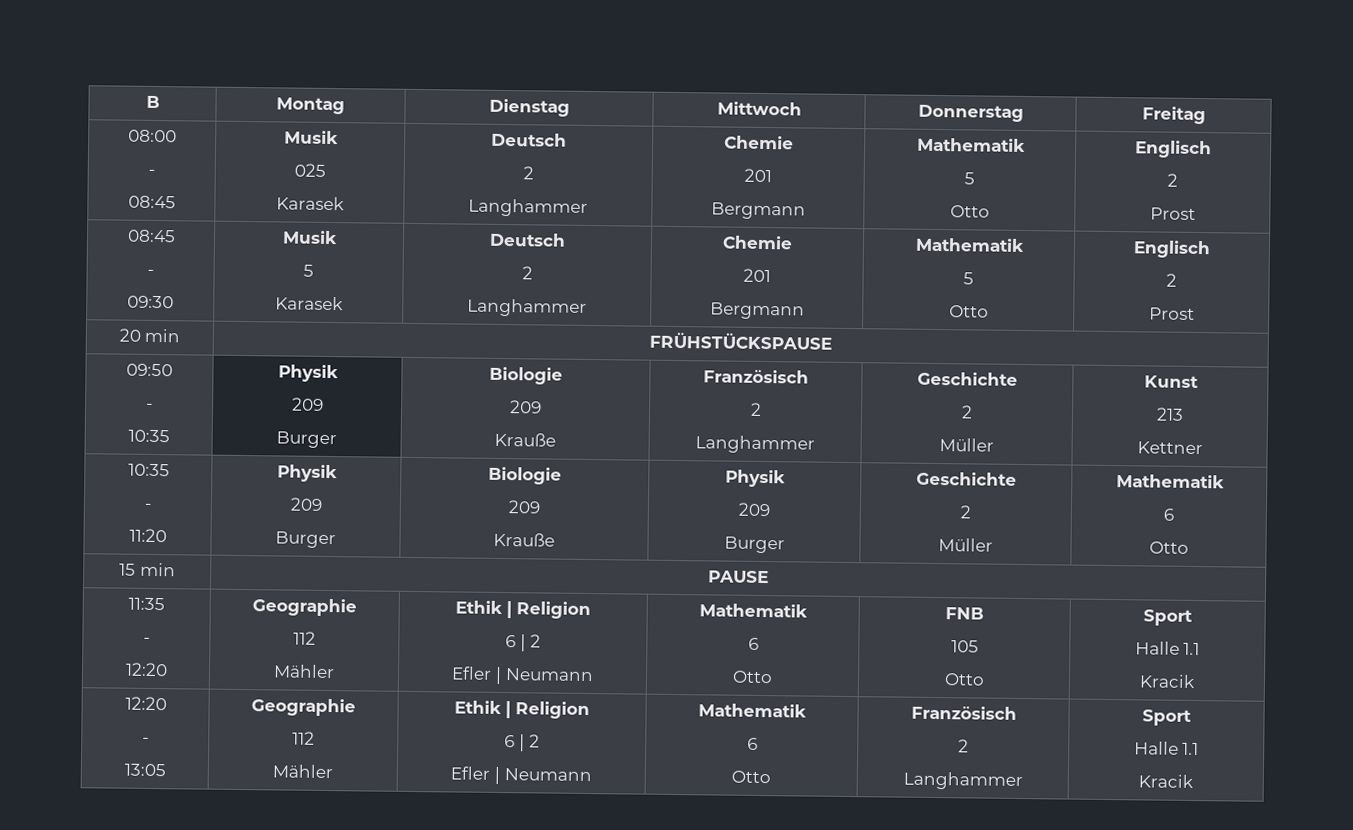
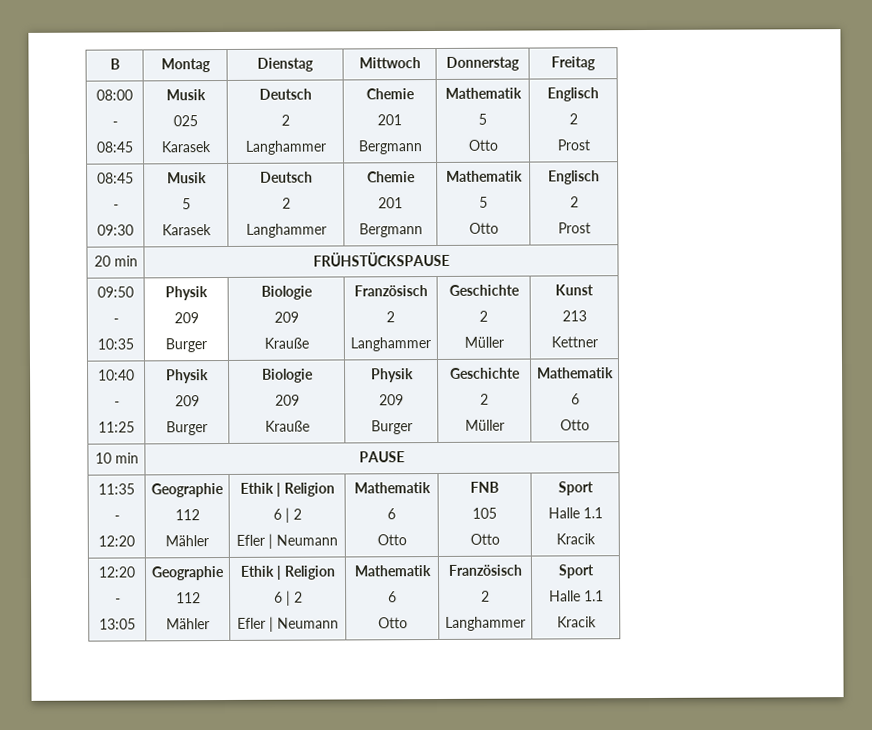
  09:50
  -
  10:35 | Physik
  209
  Burger | Biologie
  209
  Krauße | Französisch
  2
  Langhammer | Geschichte
  2
  Müller | Kunst
  213
  Kettner
- 10:35
+ 10:40
  -
- 11:20 | Physik
+ 11:25 | Physik
- 15 min | PAUSE
+ 10 min | PAUSE

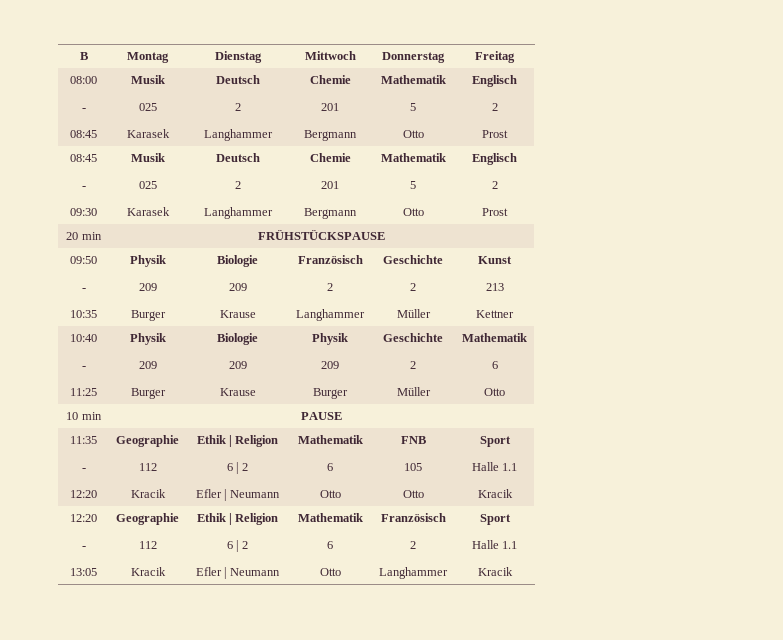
  08:00
  -
  08:45 | Musik
  025
  Karasek | Deutsch
  2
  Langhammer | Chemie
  201
  Bergmann | Mathematik
  5
  Otto | Englisch
  2
  Prost
  08:45
  -
  09:30 | Musik
- 5
+ 025
  09:50
  -
  10:35 | Physik
  209
  Burger | Biologie
  209
- Krauße | Französisch
+ Krause | Französisch
  10:40
  -
  11:25 | Physik
  209
  Burger | Biologie
  209
- Krauße | Physik
+ Krause | Physik
  11:35
  -
  12:20 | Geographie
  112
- Mähler | Ethik | Religion
+ Kracik | Ethik | Religion
  6 | 2
  Efler | Neumann | Mathematik
  6
  Otto | FNB
  105
  Otto | Sport
  Halle 1.1
  Kracik
  12:20
  -
  13:05 | Geographie
  112
- Mähler | Ethik | Religion
+ Kracik | Ethik | Religion

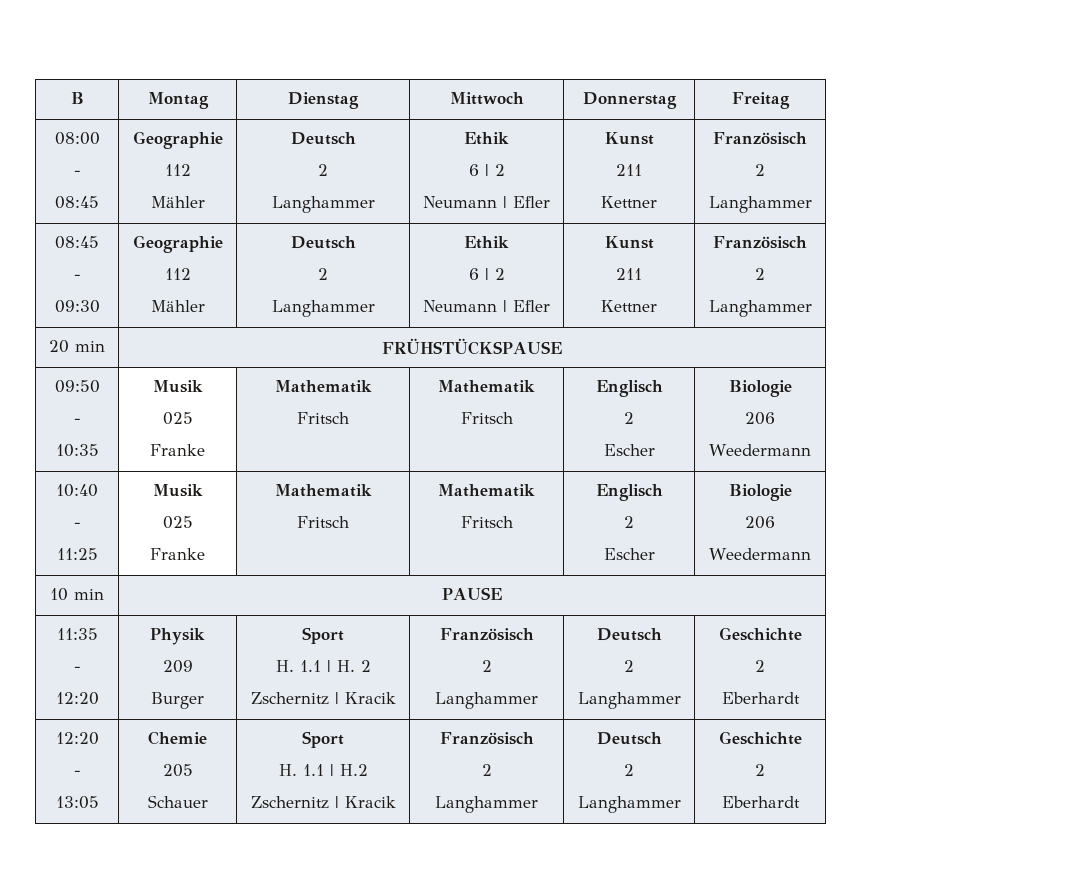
  08:00
  -
- 08:45 | Musik
- 025
- Karasek | Deutsch
+ 08:45 | Geographie
+ 112
+ Mähler | Deutsch
  2
- Langhammer | Chemie
- 201
- Bergmann | Mathematik
- 5
- Otto | Englisch
+ Langhammer | Ethik
+ 6 | 2
+ Neumann | Efler | Kunst
+ 211
+ Kettner | Französisch
  2
- Prost
+ Langhammer
  08:45
  -
- 09:30 | Musik
- 025
- Karasek | Deutsch
+ 09:30 | Geographie
+ 112
+ Mähler | Deutsch
  2
- Langhammer | Chemie
- 201
- Bergmann | Mathematik
- 5
- Otto | Englisch
+ Langhammer | Ethik
+ 6 | 2
+ Neumann | Efler | Kunst
+ 211
+ Kettner | Französisch
  2
- Prost
+ Langhammer
  09:50
  -
- 10:35 | Physik
- 209
- Burger | Biologie
- 209
- Krause | Französisch
+ 10:35 | Musik
+ 025
+ Franke | Mathematik
+ Fritsch | Mathematik
+ Fritsch | Englisch
  2
- Langhammer | Geschichte
- 2
- Müller | Kunst
- 213
- Kettner
+ Escher | Biologie
+ 206
+ Weedermann
  10:40
  -
- 11:25 | Physik
- 209
- Burger | Biologie
- 209
- Krause | Physik
- 209
- Burger | Geschichte
+ 11:25 | Musik
+ 025
+ Franke | Mathematik
+ Fritsch | Mathematik
+ Fritsch | Englisch
  2
- Müller | Mathematik
- 6
- Otto
+ Escher | Biologie
+ 206
+ Weedermann
  11:35
  -
- 12:20 | Geographie
- 112
- Kracik | Ethik | Religion
- 6 | 2
- Efler | Neumann | Mathematik
- 6
- Otto | FNB
- 105
- Otto | Sport
- Halle 1.1
- Kracik
+ 12:20 | Physik
+ 209
+ Burger | Sport
+ H. 1.1 | H. 2
+ Zschernitz | Kracik | Französisch
+ 2
+ Langhammer | Deutsch
+ 2
+ Langhammer | Geschichte
+ 2
+ Eberhardt
  12:20
  -
- 13:05 | Geographie
- 112
- Kracik | Ethik | Religion
- 6 | 2
- Efler | Neumann | Mathematik
- 6
- Otto | Französisch
+ 13:05 | Chemie
+ 205
+ Schauer | Sport
+ H. 1.1 | H.2
+ Zschernitz | Kracik | Französisch
  2
- Langhammer | Sport
- Halle 1.1
- Kracik
+ Langhammer | Deutsch
+ 2
+ Langhammer | Geschichte
+ 2
+ Eberhardt

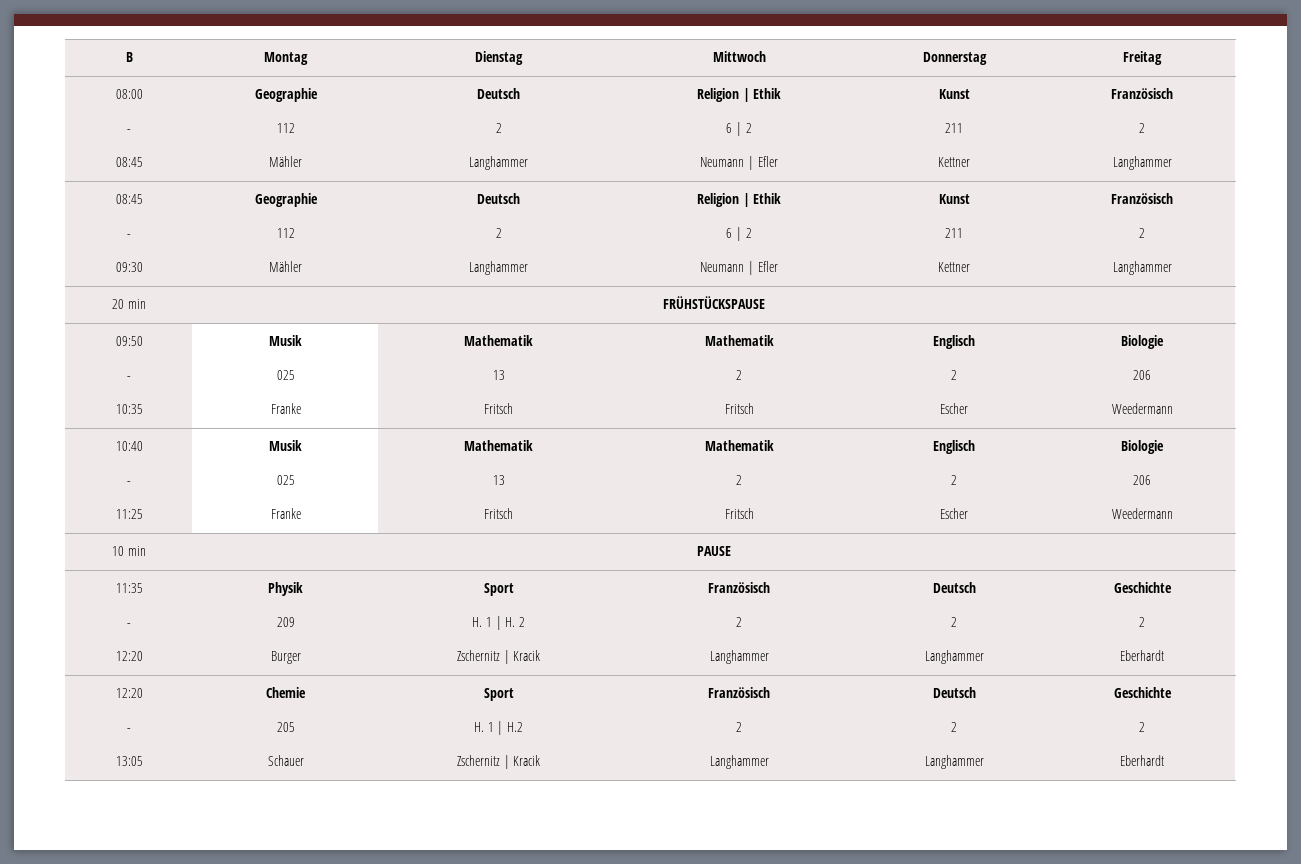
  08:00
  -
  08:45 | Geographie
  112
  Mähler | Deutsch
  2
- Langhammer | Ethik
+ Langhammer | Religion | Ethik
  6 | 2
  Neumann | Efler | Kunst
  211
  Kettner | Französisch
  2
  Langhammer
  08:45
  -
  09:30 | Geographie
  112
  Mähler | Deutsch
  2
- Langhammer | Ethik
+ Langhammer | Religion | Ethik
  09:50
  -
  10:35 | Musik
  025
  Franke | Mathematik
+ 13
  Fritsch | Mathematik
+ 2
  10:40
  -
  11:25 | Musik
  025
  Franke | Mathematik
+ 13
  Fritsch | Mathematik
+ 2
  11:35
  -
  12:20 | Physik
  209
  Burger | Sport
- H. 1.1 | H. 2
+ H. 1 | H. 2
  Zschernitz | Kracik | Französisch
  2
  Langhammer | Deutsch
  2
  Langhammer | Geschichte
  2
  Eberhardt
  12:20
  -
  13:05 | Chemie
  205
  Schauer | Sport
- H. 1.1 | H.2
+ H. 1 | H.2

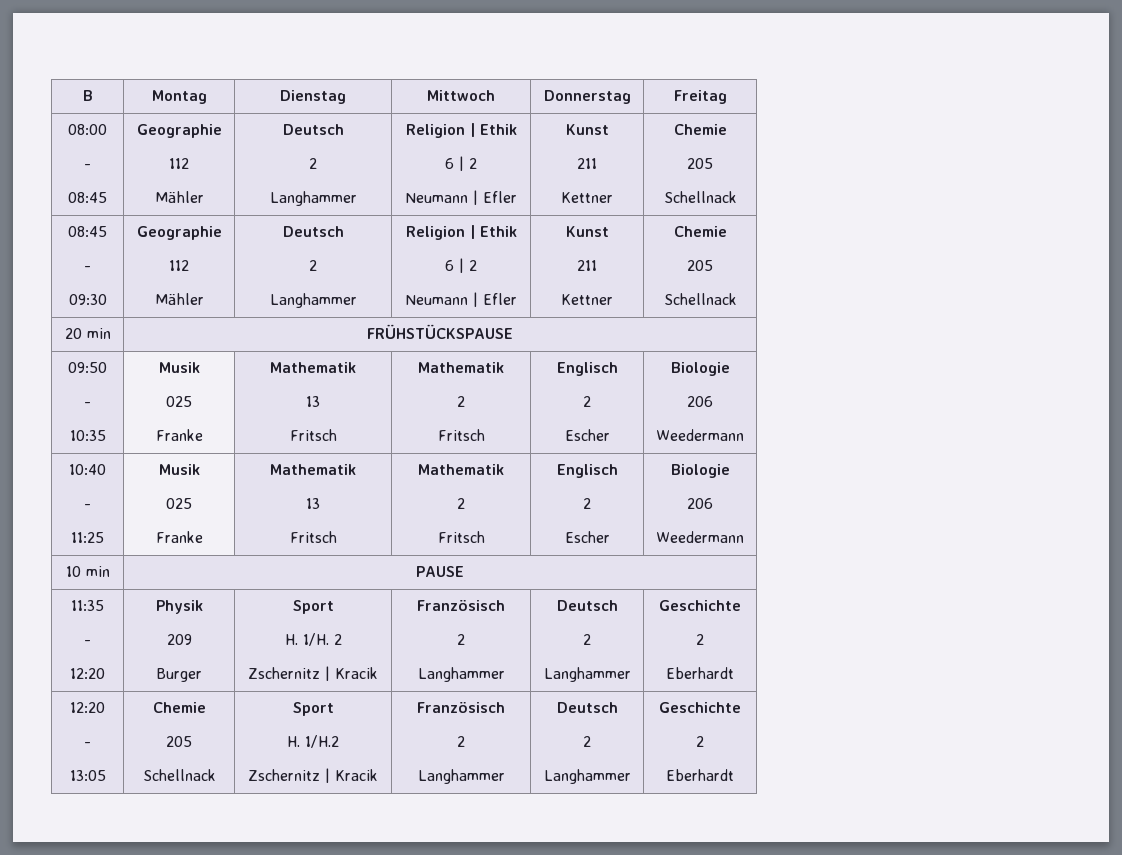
  08:00
  -
  08:45 | Geographie
  112
  Mähler | Deutsch
  2
  Langhammer | Religion | Ethik
  6 | 2
  Neumann | Efler | Kunst
  211
- Kettner | Französisch
- 2
- Langhammer
+ Kettner | Chemie
+ 205
+ Schellnack
  08:45
  -
  09:30 | Geographie
  112
  Mähler | Deutsch
  2
  Langhammer | Religion | Ethik
  6 | 2
  Neumann | Efler | Kunst
  211
- Kettner | Französisch
- 2
- Langhammer
+ Kettner | Chemie
+ 205
+ Schellnack
  11:35
  -
  12:20 | Physik
  209
  Burger | Sport
- H. 1 | H. 2
+ H. 1/H. 2
  Zschernitz | Kracik | Französisch
  2
  Langhammer | Deutsch
  2
  Langhammer | Geschichte
  2
  Eberhardt
  12:20
  -
  13:05 | Chemie
  205
- Schauer | Sport
- H. 1 | H.2
+ Schellnack | Sport
+ H. 1/H.2

